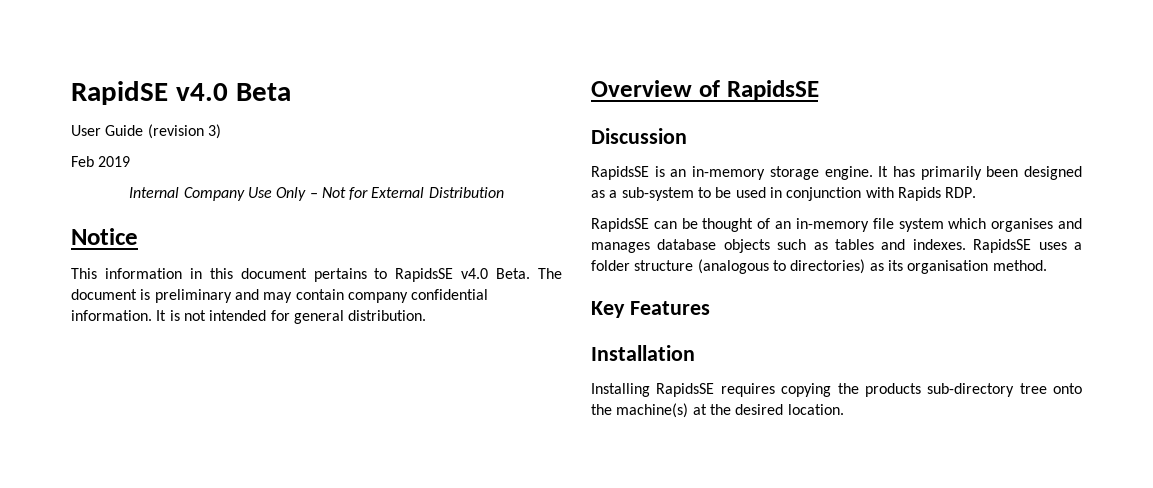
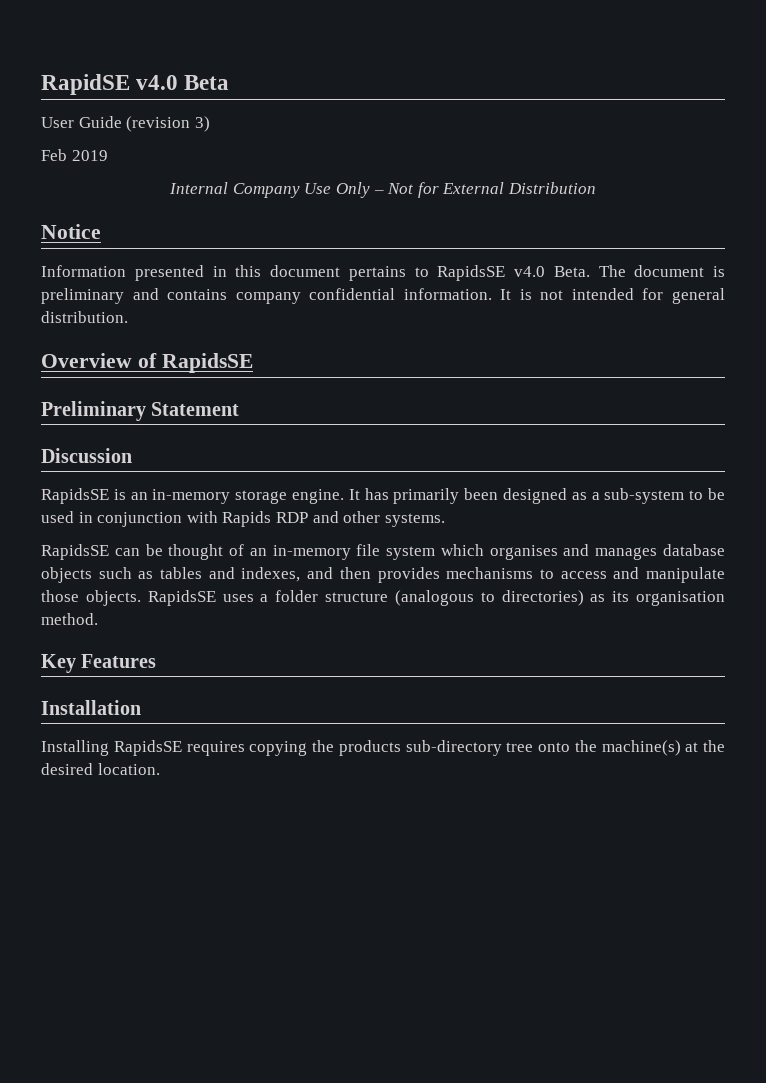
- This information in this document pertains to RapidsSE v4.0 Beta.
+ Information presented in this document pertains to RapidsSE v4.0 Beta.
- The document is preliminary and may contain company confidential information.
+ The document is preliminary and contains company confidential information.
+ Preliminary Statement
- It has primarily been designed as a sub-system to be used in conjunction with Rapids RDP.
+ It has primarily been designed as a sub-system to be used in conjunction with Rapids RDP and other systems.
- RapidsSE can be thought of an in-memory file system which organises and manages database objects such as tables and indexes.
+ RapidsSE can be thought of an in-memory file system which organises and manages database objects such as tables and indexes, and then provides mechanisms to access and manipulate those objects.

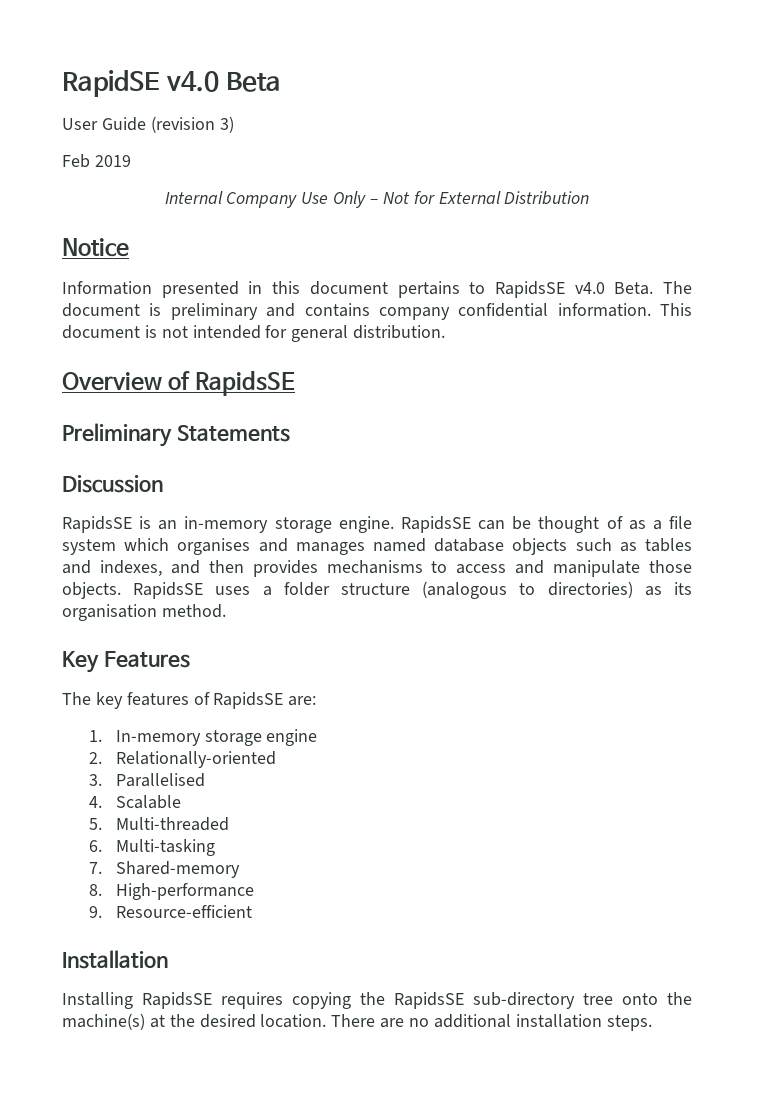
- It is not intended for general distribution.
+ This document is not intended for general distribution.
- Preliminary Statement
+ Preliminary Statements
- RapidsSE is an in-memory storage engine. It has primarily been designed as a sub-system to be used in conjunction with Rapids RDP and other systems.
- RapidsSE can be thought of an in-memory file system which organises and manages database objects such as tables and indexes, and then provides mechanisms to access and manipulate those objects.
+ RapidsSE is an in-memory storage engine. RapidsSE can be thought of as a file system which organises and manages named database objects such as tables and indexes, and then provides mechanisms to access and manipulate those objects.
+ The key features of RapidsSE are:
+ 1. In-memory storage engine
+ 2. Relationally-oriented
+ 3. Parallelised
+ 4. Scalable
+ 5. Multi-threaded
+ 6. Multi-tasking
+ 7. Shared-memory
+ 8. High-performance
+ 9. Resource-efficient
- Installing RapidsSE requires copying the products sub-directory tree onto the machine(s) at the desired location.
+ Installing RapidsSE requires copying the RapidsSE sub-directory tree onto the machine(s) at the desired location.
+ There are no additional installation steps.

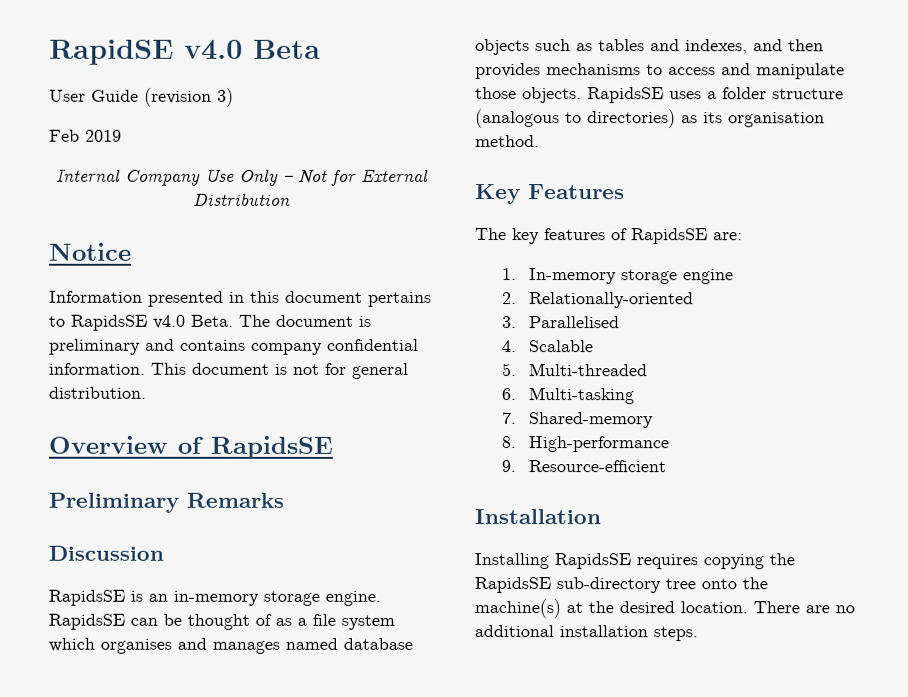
- This document is not intended for general distribution.
+ This document is not for general distribution.
- Preliminary Statements
+ Preliminary Remarks

